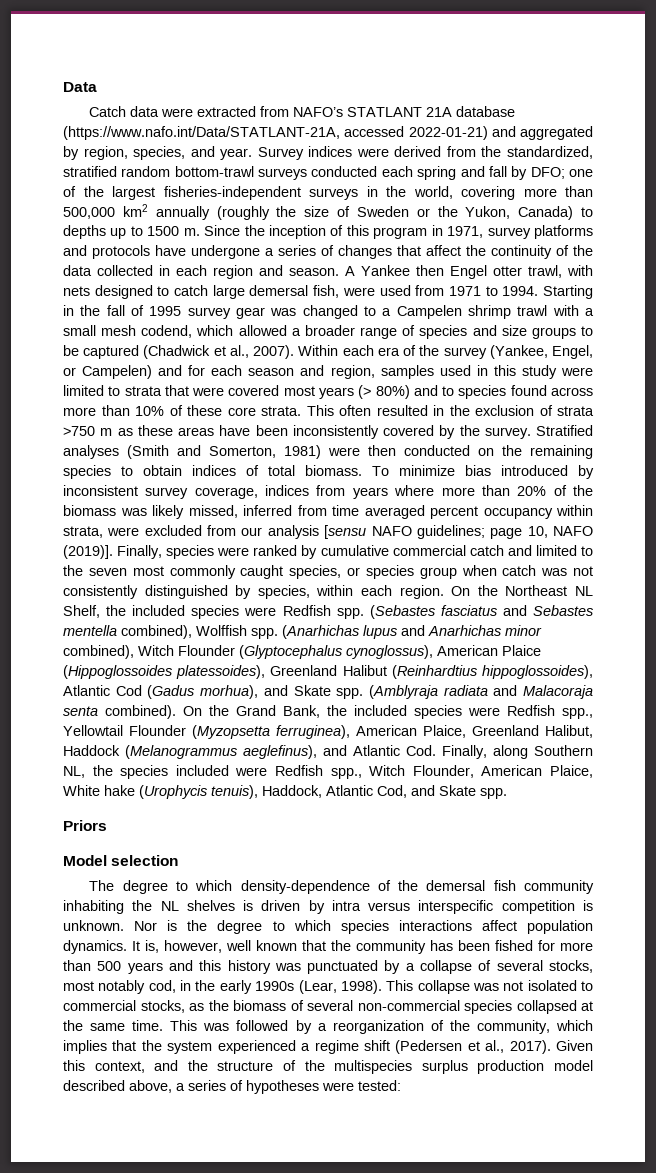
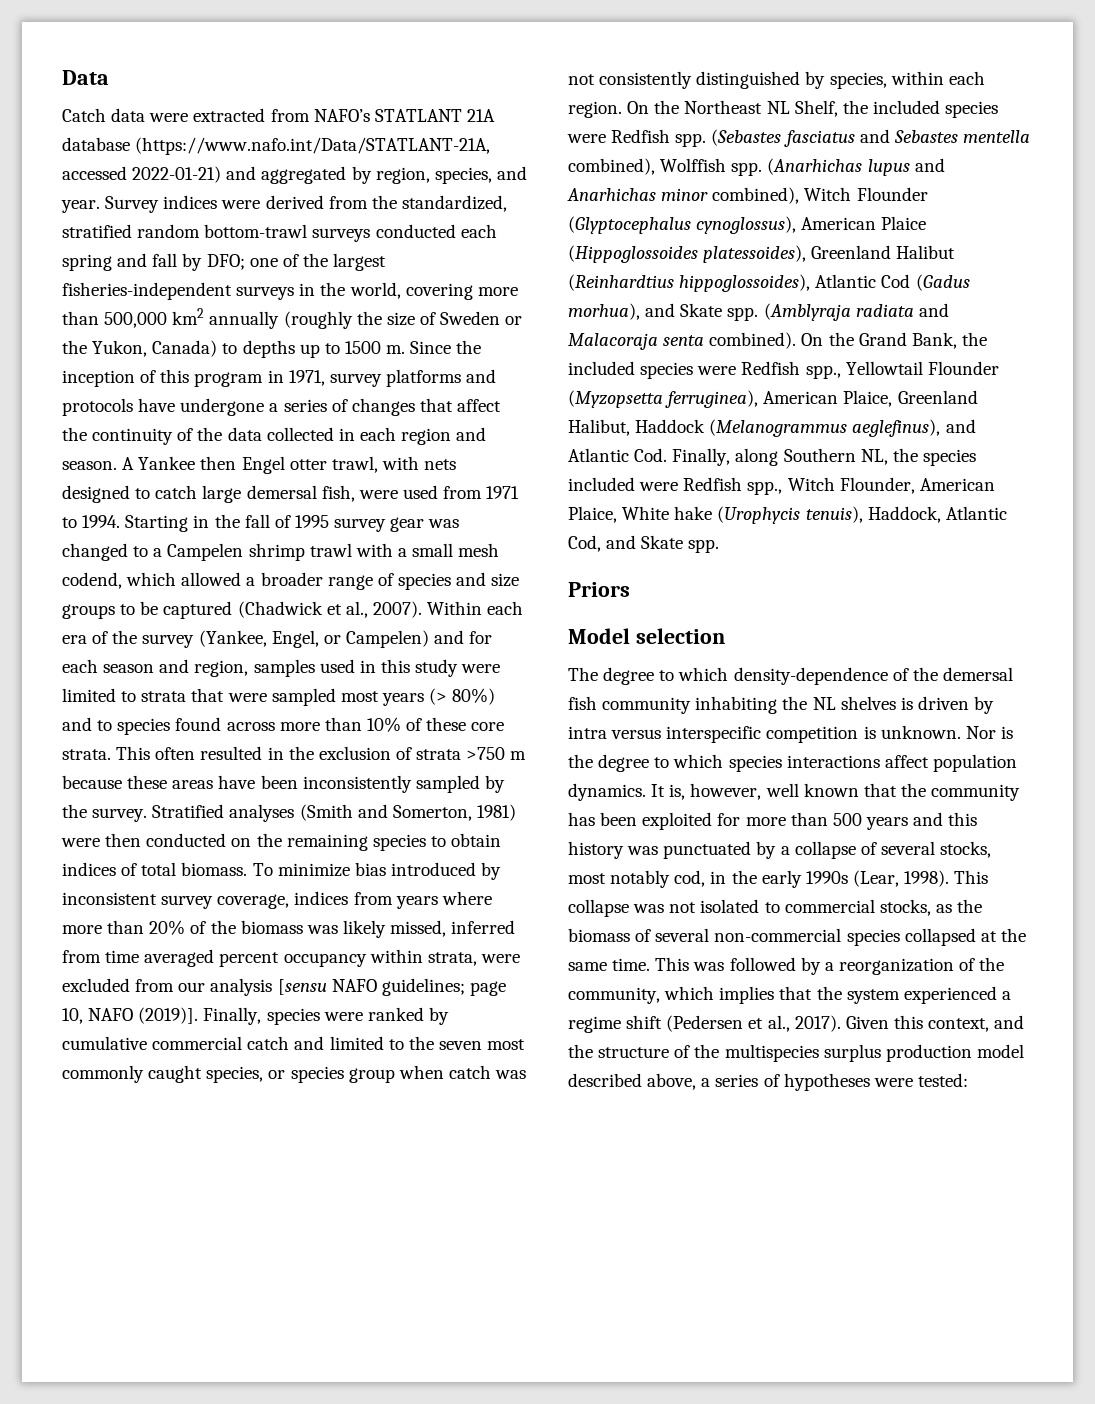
- Within each era of the survey (Yankee, Engel, or Campelen) and for each season and region, samples used in this study were limited to strata that were covered most years (> 80%) and to species found across more than 10% of these core strata.
+ Within each era of the survey (Yankee, Engel, or Campelen) and for each season and region, samples used in this study were limited to strata that were sampled most years (> 80%) and to species found across more than 10% of these core strata.
- This often resulted in the exclusion of strata >750 m as these areas have been inconsistently covered by the survey.
+ This often resulted in the exclusion of strata >750 m because these areas have been inconsistently sampled by the survey.
- It is, however, well known that the community has been fished for more than 500 years and this history was punctuated by a collapse of several stocks, most notably cod, in the early 1990s (Lear, 1998).
+ It is, however, well known that the community has been exploited for more than 500 years and this history was punctuated by a collapse of several stocks, most notably cod, in the early 1990s (Lear, 1998).

